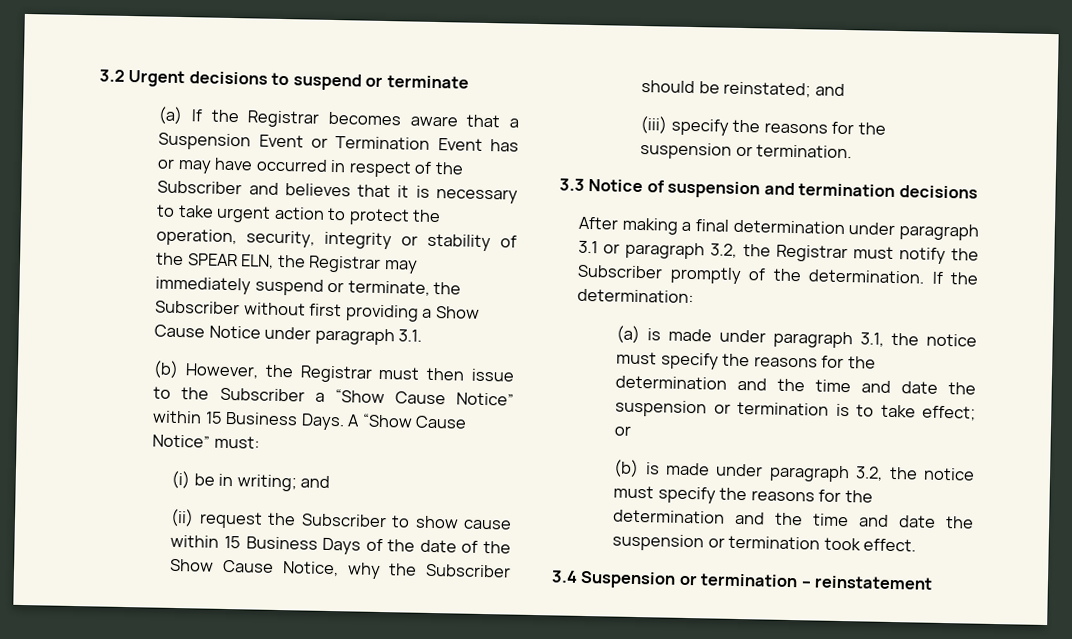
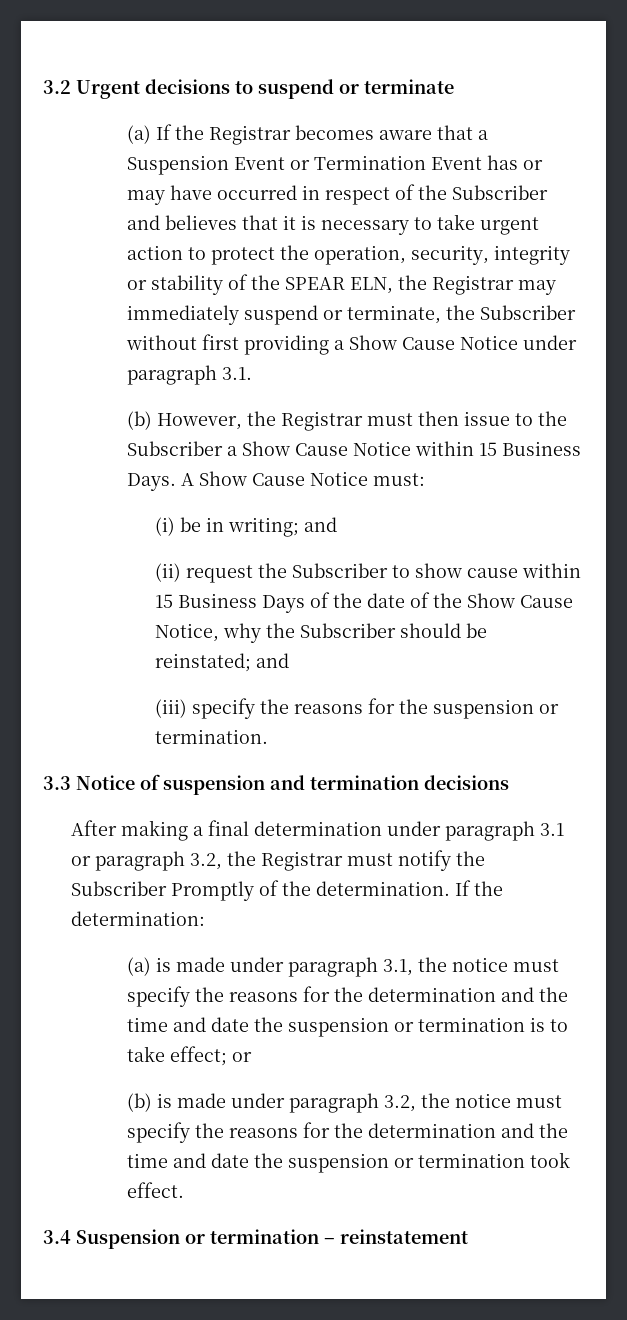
- (b) However, the Registrar must then issue to the Subscriber a “Show Cause Notice” within 15 Business Days.
+ (b) However, the Registrar must then issue to the Subscriber a Show Cause Notice within 15 Business Days.
- A “Show Cause Notice” must:
+ A Show Cause Notice must:
- After making a final determination under paragraph 3.1 or paragraph 3.2, the Registrar must notify the Subscriber promptly of the determination.
+ After making a final determination under paragraph 3.1 or paragraph 3.2, the Registrar must notify the Subscriber Promptly of the determination.

